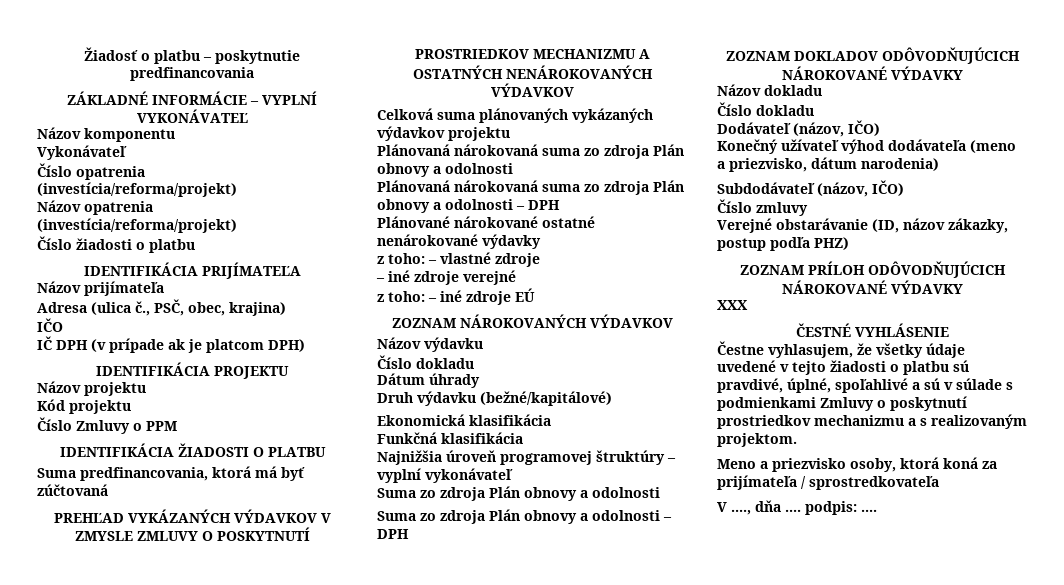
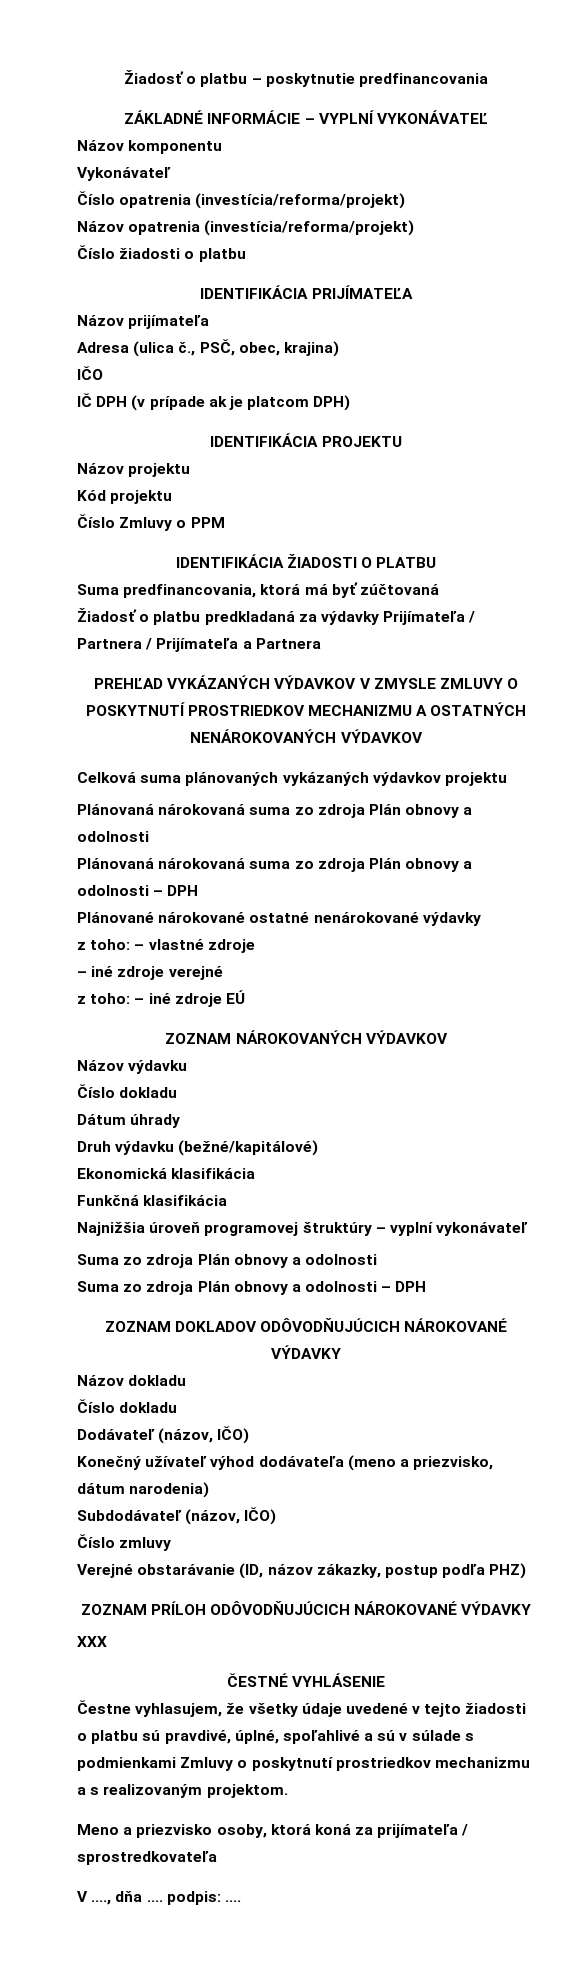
+ Žiadosť o platbu predkladaná za výdavky Prijímateľa / Partnera / Prijímateľa a Partnera

